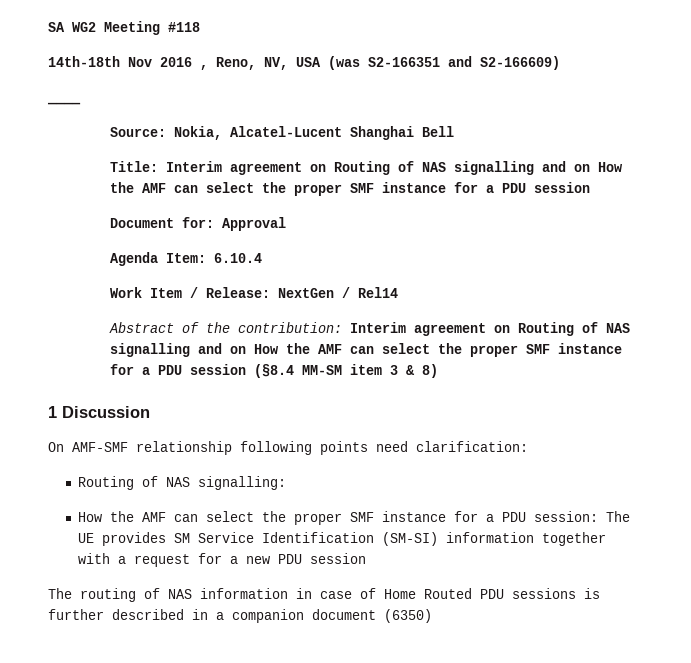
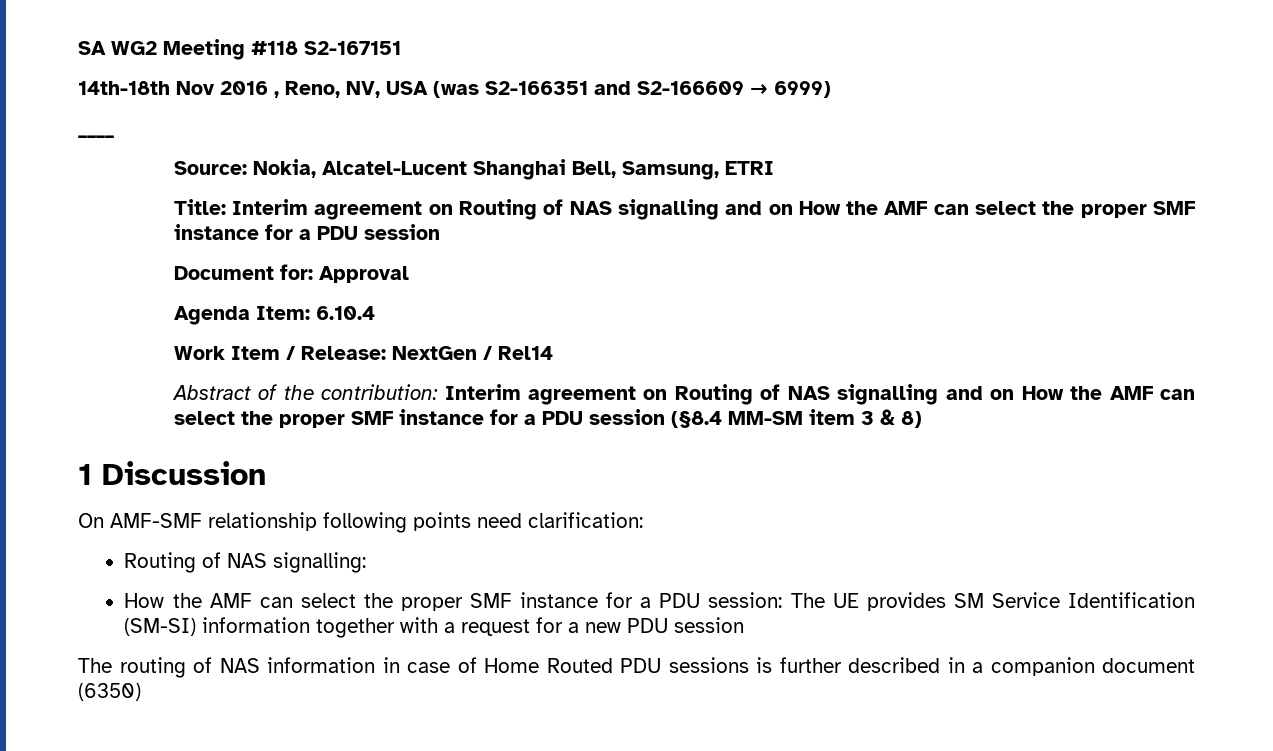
- SA WG2 Meeting #118
+ SA WG2 Meeting #118 S2-167151
- 14th-18th Nov 2016 , Reno, NV, USA (was S2-166351 and S2-166609)
+ 14th-18th Nov 2016 , Reno, NV, USA (was S2-166351 and S2-166609 → 6999)
- Source: Nokia, Alcatel-Lucent Shanghai Bell
+ Source: Nokia, Alcatel-Lucent Shanghai Bell, Samsung, ETRI

